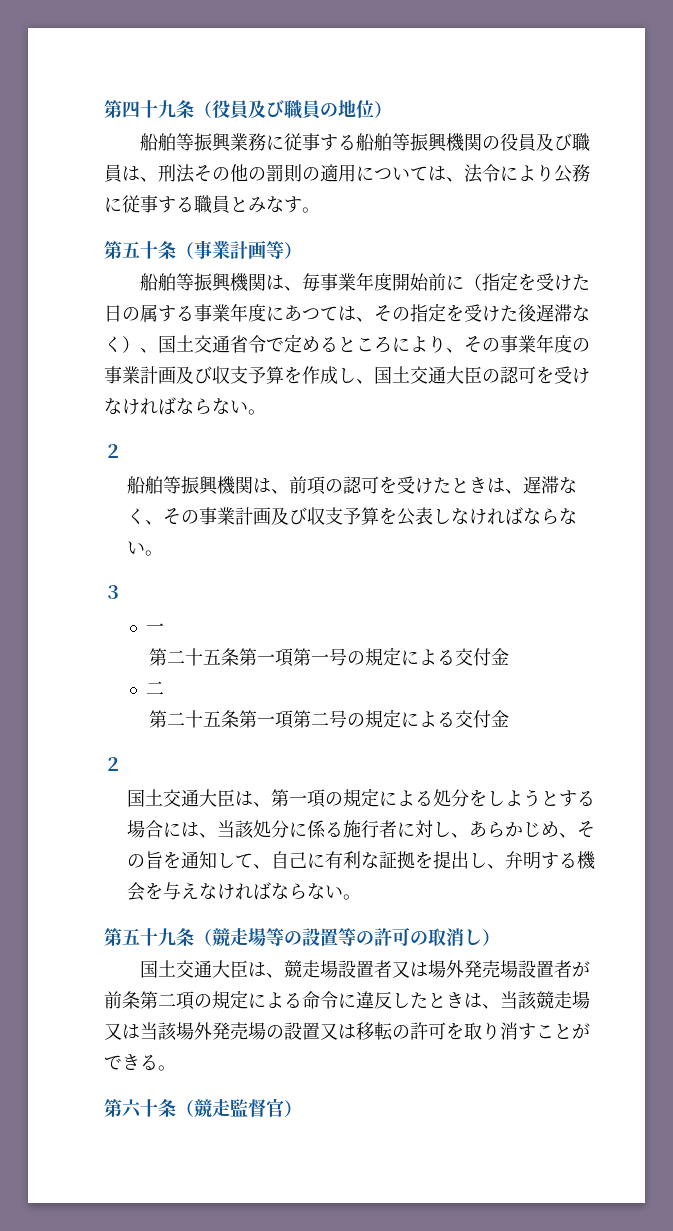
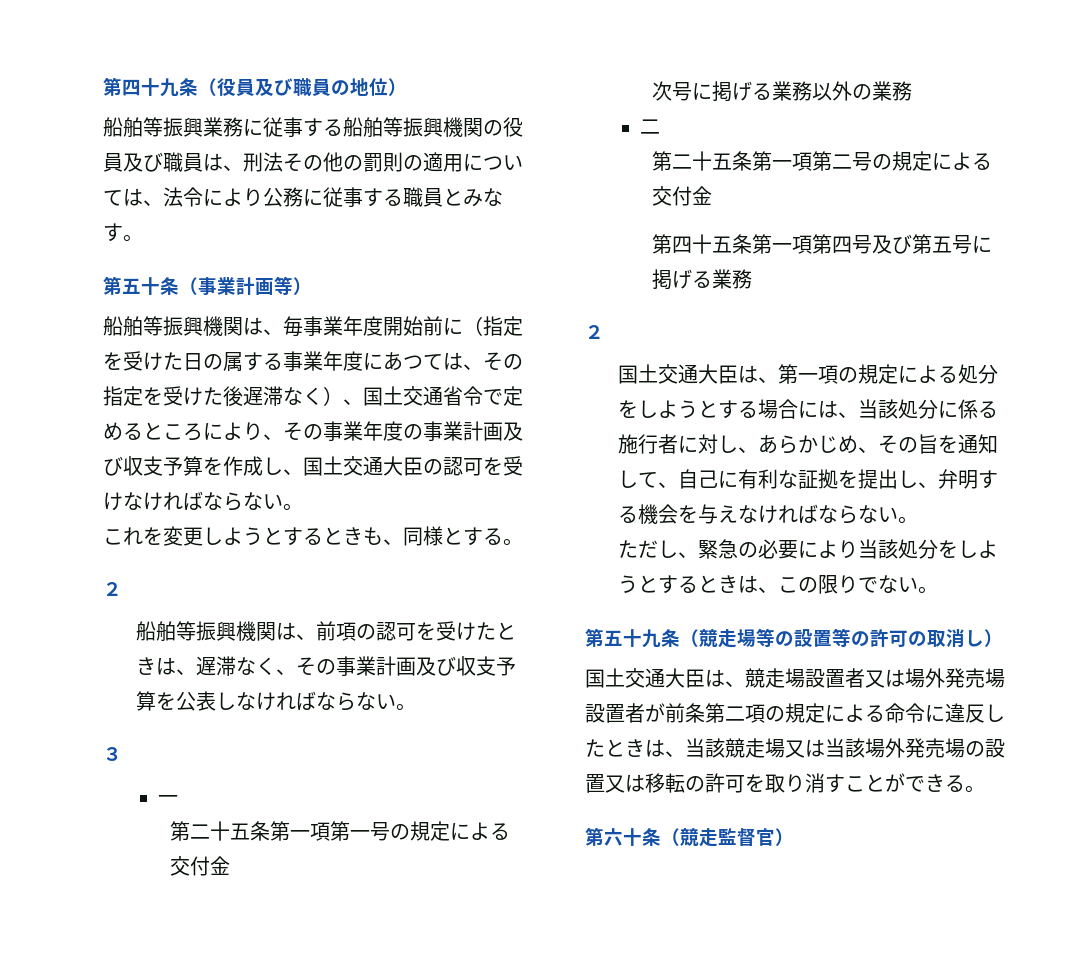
+ これを変更しようとするときも、同様とする。
+ 次号に掲げる業務以外の業務
+ 第四十五条第一項第四号及び第五号に掲げる業務
+ ただし、緊急の必要により当該処分をしようとするときは、この限りでない。

